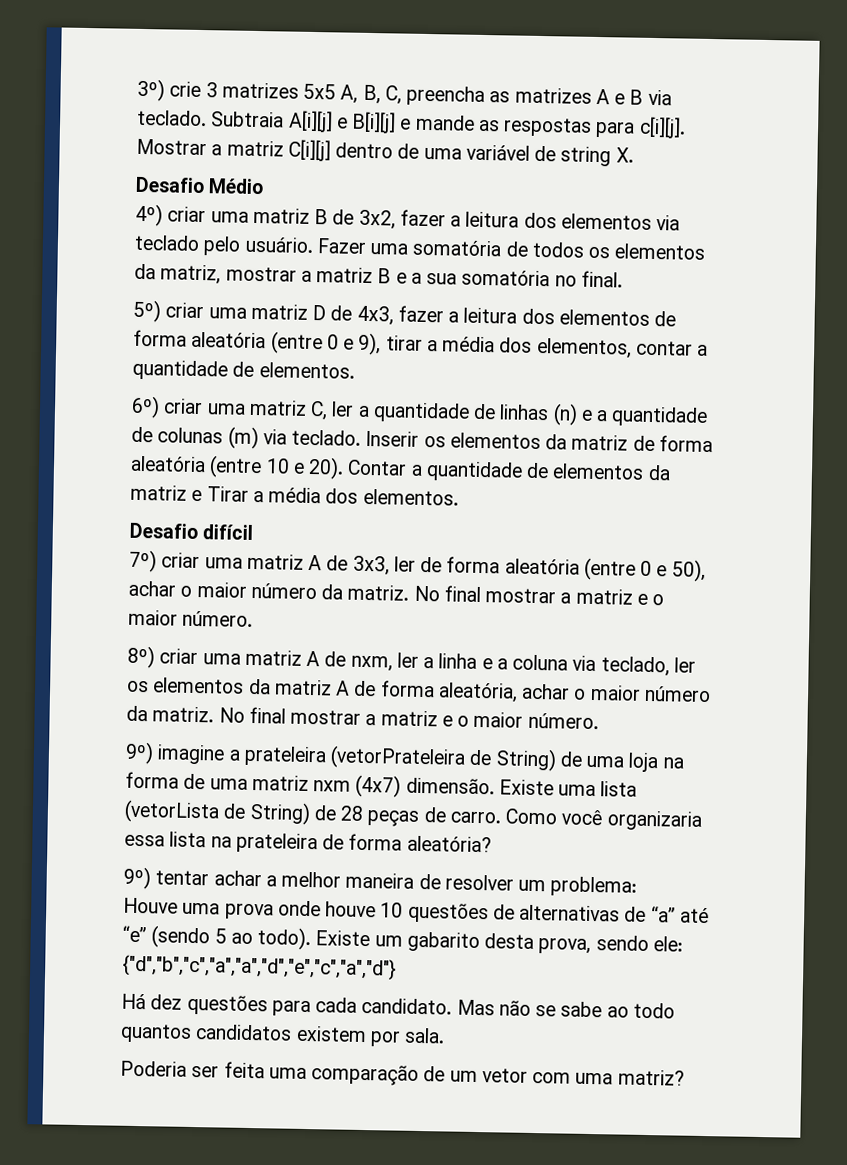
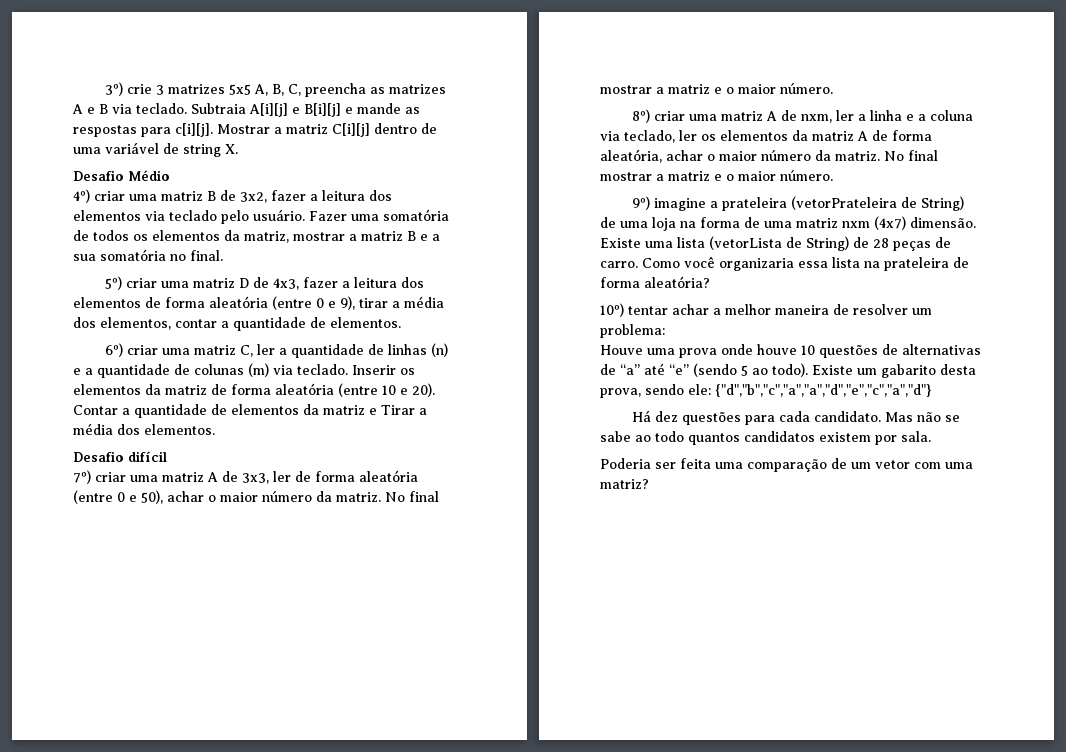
- 9º) tentar achar a melhor maneira de resolver um problema:
+ 10º) tentar achar a melhor maneira de resolver um problema:

